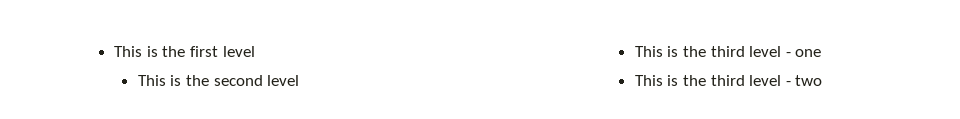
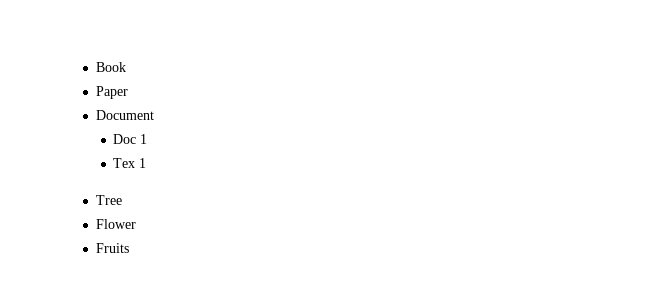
- This is the first level
- This is the second level
- This is the third level - one
- This is the third level - two
+ Book
+ Paper
+ Document
+ Doc 1
+ Tex 1
+ Tree
+ Flower
+ Fruits

